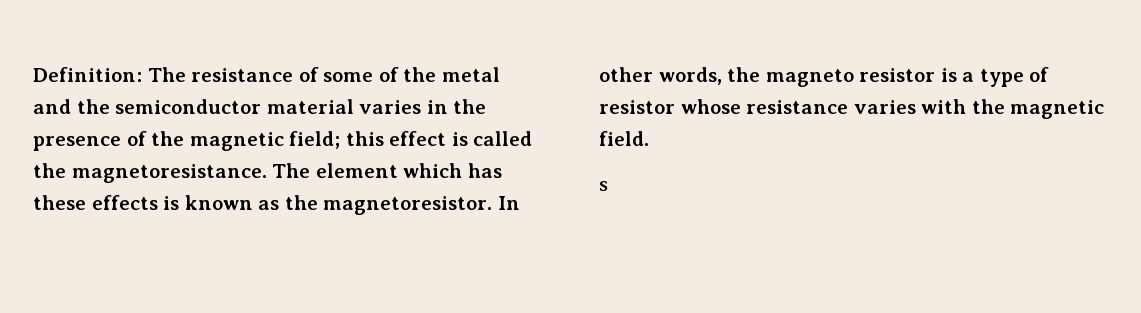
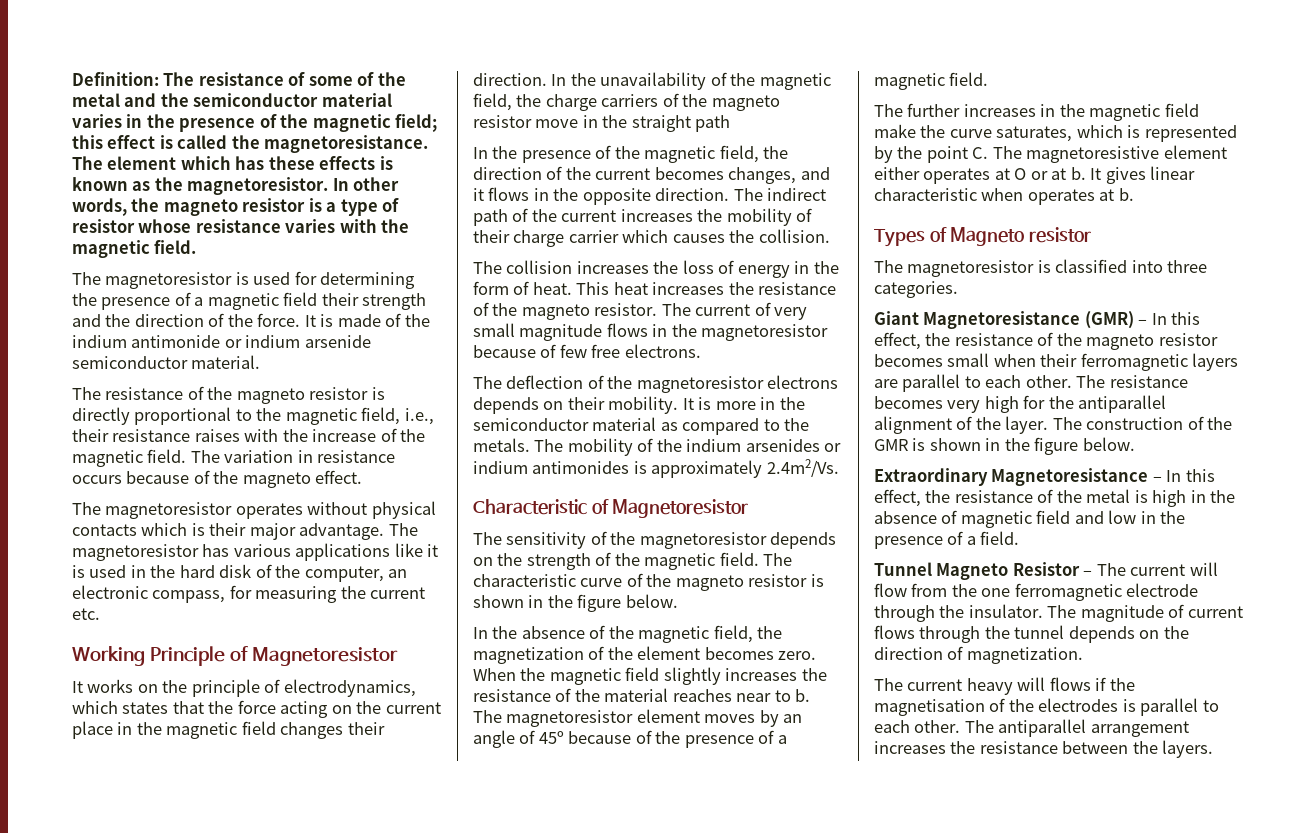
- s
+ The magnetoresistor is used for determining the presence of a magnetic field their strength and the direction of the force. It is made of the indium antimonide or indium arsenide semiconductor material.
+ The resistance of the magneto resistor is directly proportional to the magnetic field, i.e., their resistance raises with the increase of the magnetic field. The variation in resistance occurs because of the magneto effect.
+ The magnetoresistor operates without physical contacts which is their major advantage. The magnetoresistor has various applications like it is used in the hard disk of the computer, an electronic compass, for measuring the current etc.
+ Working Principle of Magnetoresistor
+ It works on the principle of electrodynamics, which states that the force acting on the current place in the magnetic field changes their direction. In the unavailability of the magnetic field, the charge carriers of the magneto resistor move in the straight path
+ In the presence of the magnetic field, the direction of the current becomes changes, and it flows in the opposite direction. The indirect path of the current increases the mobility of their charge carrier which causes the collision.
+ The collision increases the loss of energy in the form of heat. This heat increases the resistance of the magneto resistor. The current of very small magnitude flows in the magnetoresistor because of few free electrons.
+ The deflection of the magnetoresistor electrons depends on their mobility. It is more in the semiconductor material as compared to the metals. The mobility of the indium arsenides or indium antimonides is approximately 2.4m2/Vs.
+ Characteristic of Magnetoresistor
+ The sensitivity of the magnetoresistor depends on the strength of the magnetic field. The characteristic curve of the magneto resistor is shown in the figure below.
+ In the absence of the magnetic field, the magnetization of the element becomes zero. When the magnetic field slightly increases the resistance of the material reaches near to b. The magnetoresistor element moves by an angle of 45º because of the presence of a magnetic field.
+ The further increases in the magnetic field make the curve saturates, which is represented by the point C. The magnetoresistive element either operates at O or at b. It gives linear characteristic when operates at b.
+ Types of Magneto resistor
+ The magnetoresistor is classified into three categories.
+ Giant Magnetoresistance (GMR) – In this effect, the resistance of the magneto resistor becomes small when their ferromagnetic layers are parallel to each other. The resistance becomes very high for the antiparallel alignment of the layer. The construction of the GMR is shown in the figure below.
+ Extraordinary Magnetoresistance – In this effect, the resistance of the metal is high in the absence of magnetic field and low in the presence of a field.
+ Tunnel Magneto Resistor – The current will flow from the one ferromagnetic electrode through the insulator. The magnitude of current flows through the tunnel depends on the direction of magnetization.
+ The current heavy will flows if the magnetisation of the electrodes is parallel to each other. The antiparallel arrangement increases the resistance between the layers.

